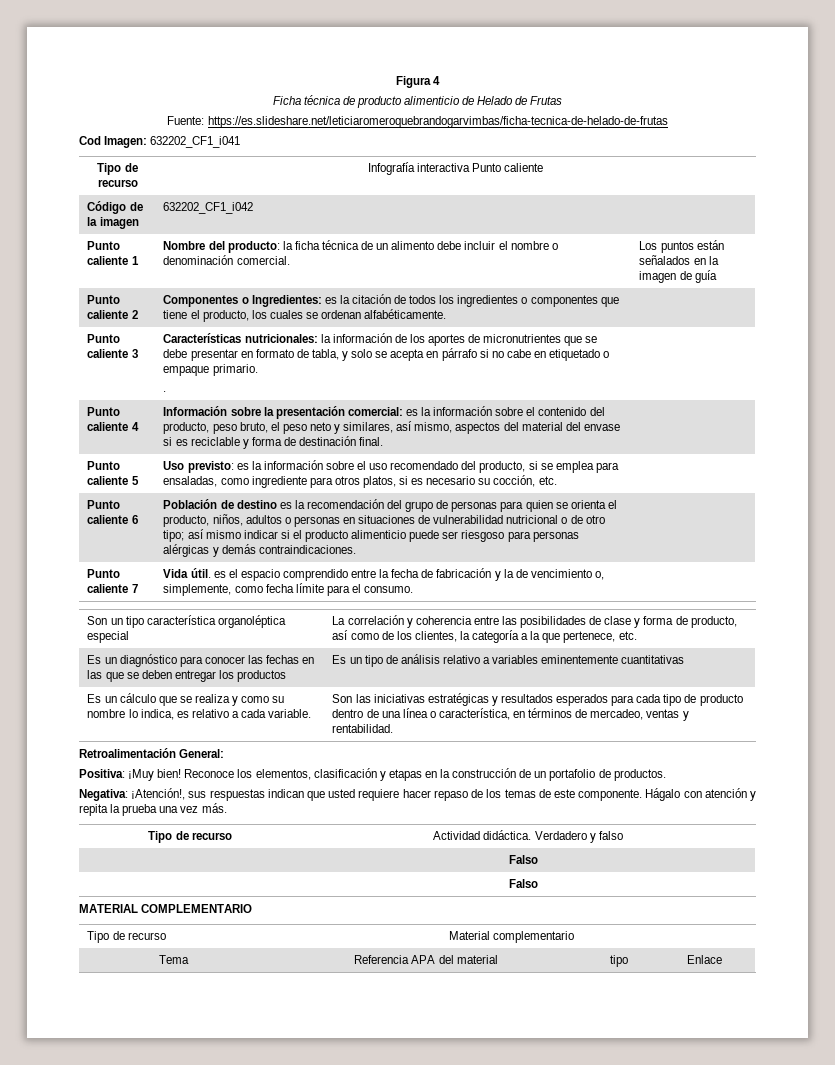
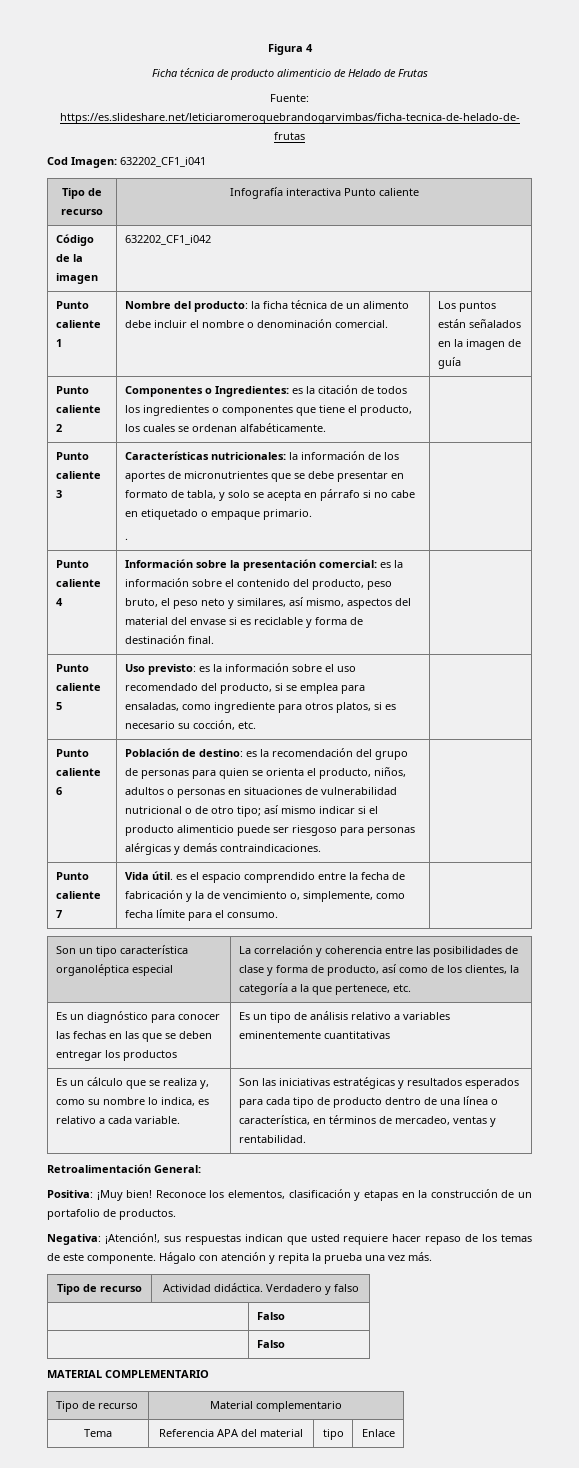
- Población de destino es la recomendación del grupo de personas para quien se orienta el producto, niños, adultos o personas en situaciones de vulnerabilidad nutricional o de otro tipo; así mismo indicar si el producto alimenticio puede ser riesgoso para personas alérgicas y demás contraindicaciones.
+ Población de destino: es la recomendación del grupo de personas para quien se orienta el producto, niños, adultos o personas en situaciones de vulnerabilidad nutricional o de otro tipo; así mismo indicar si el producto alimenticio puede ser riesgoso para personas alérgicas y demás contraindicaciones.
- Es un cálculo que se realiza y como su nombre lo indica, es relativo a cada variable.
+ Es un cálculo que se realiza y, como su nombre lo indica, es relativo a cada variable.

